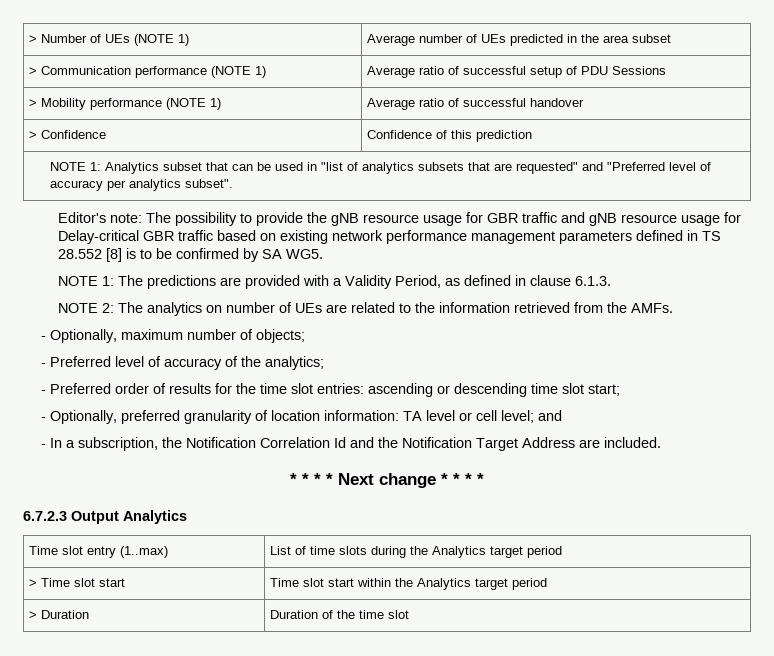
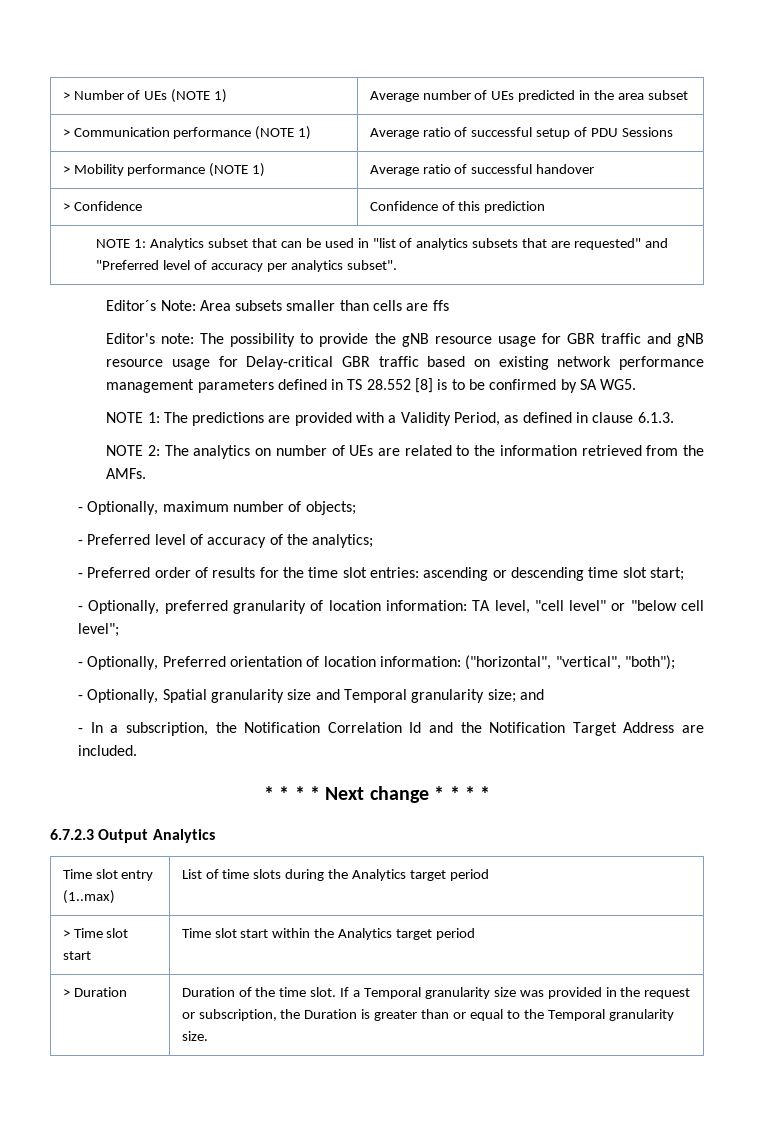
+ Editor´s Note: Area subsets smaller than cells are ffs
- - Optionally, preferred granularity of location information: TA level or cell level; and
+ - Optionally, preferred granularity of location information: TA level, "cell level" or "below cell level";
+ - Optionally, Preferred orientation of location information: ("horizontal", "vertical", "both");
+ - Optionally, Spatial granularity size and Temporal granularity size; and
- > Duration | Duration of the time slot
+ > Duration | Duration of the time slot. If a Temporal granularity size was provided in the request or subscription, the Duration is greater than or equal to the Temporal granularity size.

